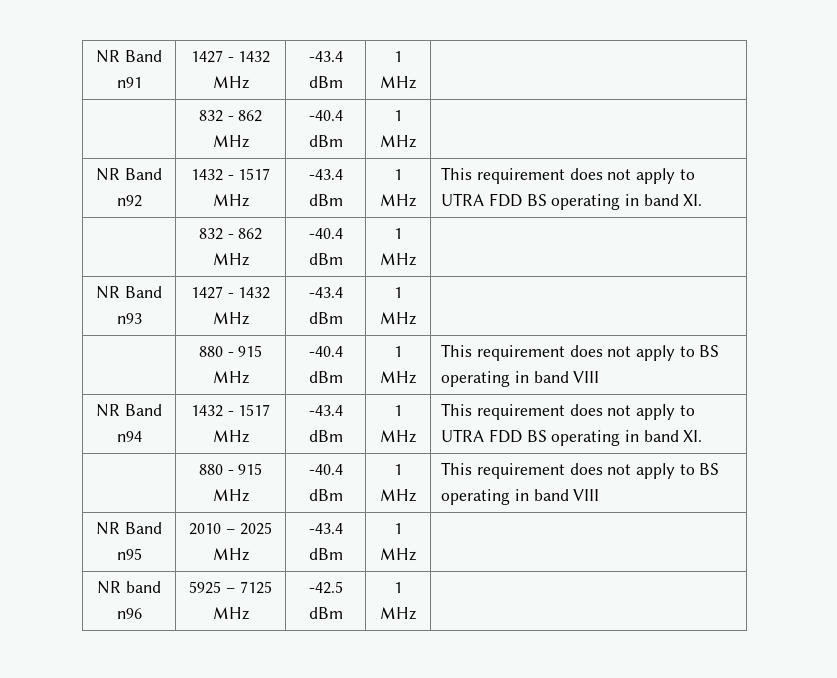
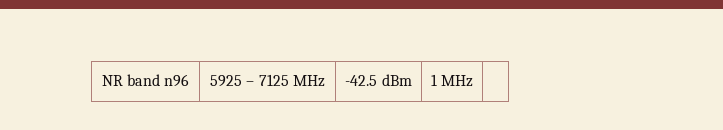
- NR Band n91 | 1427 - 1432 MHz | -43.4 dBm | 1 MHz |
- | 832 - 862 MHz | -40.4 dBm | 1 MHz |
- NR Band n92 | 1432 - 1517 MHz | -43.4 dBm | 1 MHz | This requirement does not apply to UTRA FDD BS operating in band XI.
- | 832 - 862 MHz | -40.4 dBm | 1 MHz |
- NR Band n93 | 1427 - 1432 MHz | -43.4 dBm | 1 MHz |
- | 880 - 915 MHz | -40.4 dBm | 1 MHz | This requirement does not apply to BS operating in band VIII
- NR Band n94 | 1432 - 1517 MHz | -43.4 dBm | 1 MHz | This requirement does not apply to UTRA FDD BS operating in band XI.
- | 880 - 915 MHz | -40.4 dBm | 1 MHz | This requirement does not apply to BS operating in band VIII
- NR Band n95 | 2010 – 2025 MHz | -43.4 dBm | 1 MHz |

